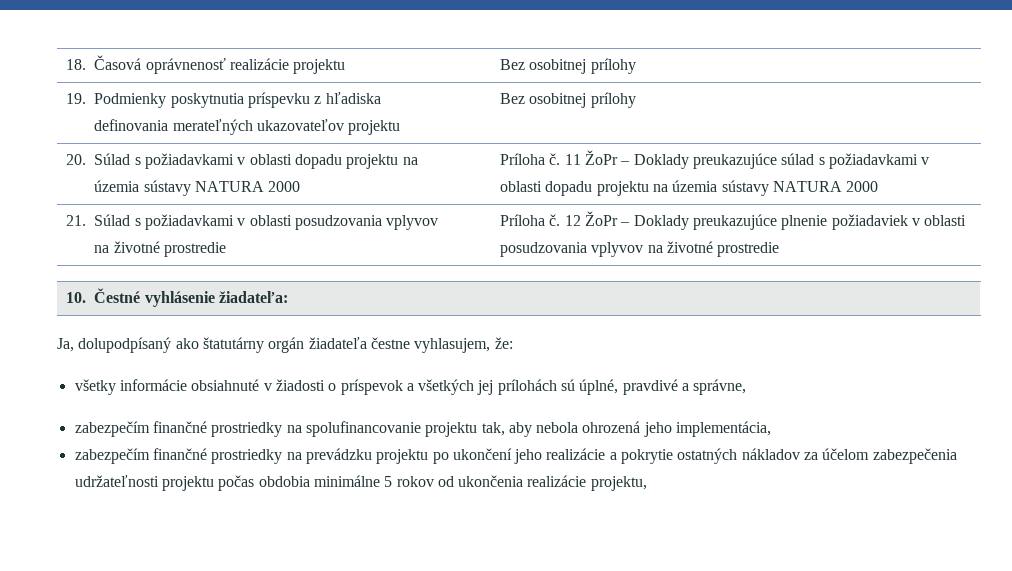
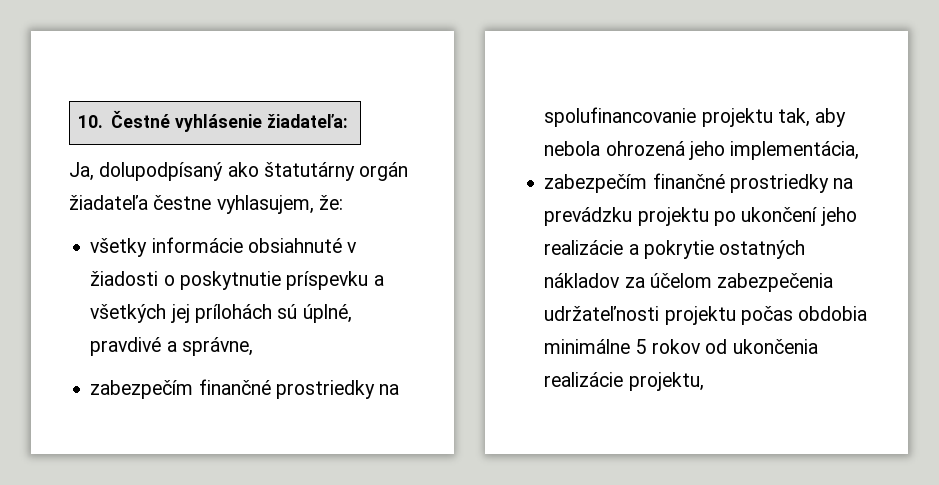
- 18. Časová oprávnenosť realizácie projektu | Bez osobitnej prílohy
- 19. Podmienky poskytnutia príspevku z hľadiska definovania merateľných ukazovateľov projektu | Bez osobitnej prílohy
- 20. Súlad s požiadavkami v oblasti dopadu projektu na územia sústavy NATURA 2000 | Príloha č. 11 ŽoPr – Doklady preukazujúce súlad s požiadavkami v oblasti dopadu projektu na územia sústavy NATURA 2000
- 21. Súlad s požiadavkami v oblasti posudzovania vplyvov na životné prostredie | Príloha č. 12 ŽoPr – Doklady preukazujúce plnenie požiadaviek v oblasti posudzovania vplyvov na životné prostredie
- všetky informácie obsiahnuté v žiadosti o príspevok a všetkých jej prílohách sú úplné, pravdivé a správne,
+ všetky informácie obsiahnuté v žiadosti o poskytnutie príspevku a všetkých jej prílohách sú úplné, pravdivé a správne,

